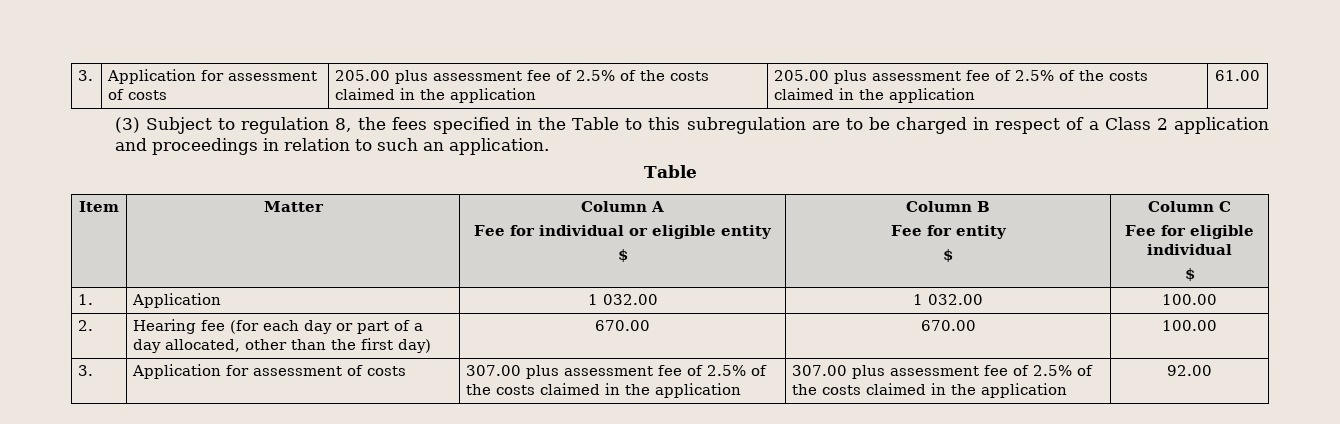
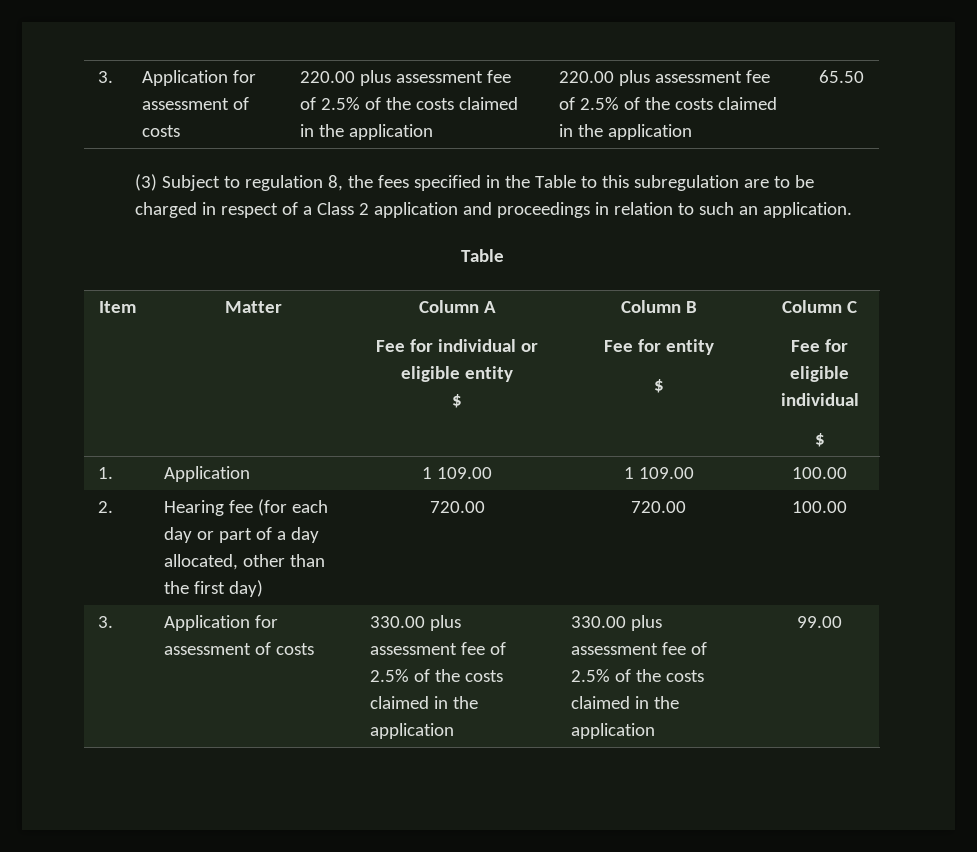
- 3. | Application for assessment of costs | 205.00 plus assessment fee of 2.5% of the costs claimed in the application | 205.00 plus assessment fee of 2.5% of the costs claimed in the application | 61.00
+ 3. | Application for assessment of costs | 220.00 plus assessment fee of 2.5% of the costs claimed in the application | 220.00 plus assessment fee of 2.5% of the costs claimed in the application | 65.50
- 1. | Application | 1 032.00 | 1 032.00 | 100.00
+ 1. | Application | 1 109.00 | 1 109.00 | 100.00
- 2. | Hearing fee (for each day or part of a day allocated, other than the first day) | 670.00 | 670.00 | 100.00
+ 2. | Hearing fee (for each day or part of a day allocated, other than the first day) | 720.00 | 720.00 | 100.00
- 3. | Application for assessment of costs | 307.00 plus assessment fee of 2.5% of the costs claimed in the application | 307.00 plus assessment fee of 2.5% of the costs claimed in the application | 92.00
+ 3. | Application for assessment of costs | 330.00 plus assessment fee of 2.5% of the costs claimed in the application | 330.00 plus assessment fee of 2.5% of the costs claimed in the application | 99.00

